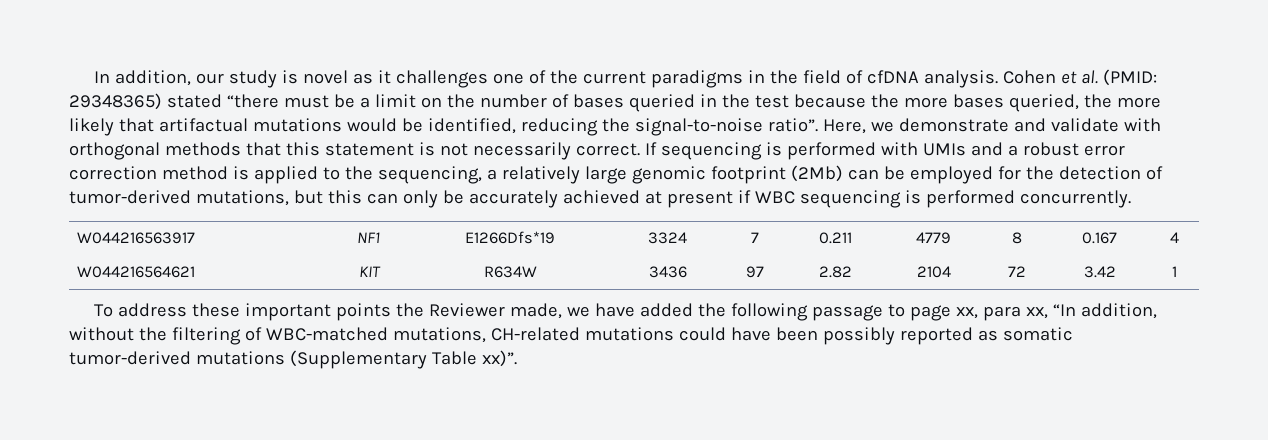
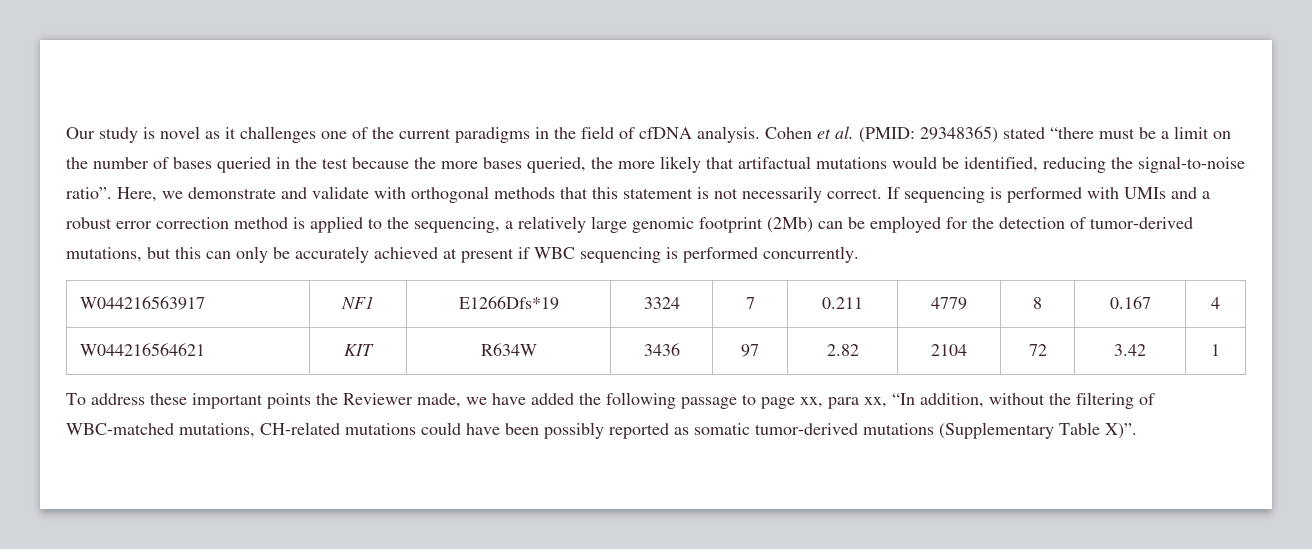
- In addition, our study is novel as it challenges one of the current paradigms in the field of cfDNA analysis.
+ Our study is novel as it challenges one of the current paradigms in the field of cfDNA analysis.
- To address these important points the Reviewer made, we have added the following passage to page xx, para xx, “In addition, without the filtering of WBC-matched mutations, CH-related mutations could have been possibly reported as somatic tumor-derived mutations (Supplementary Table xx)”.
+ To address these important points the Reviewer made, we have added the following passage to page xx, para xx, “In addition, without the filtering of WBC-matched mutations, CH-related mutations could have been possibly reported as somatic tumor-derived mutations (Supplementary Table X)”.

